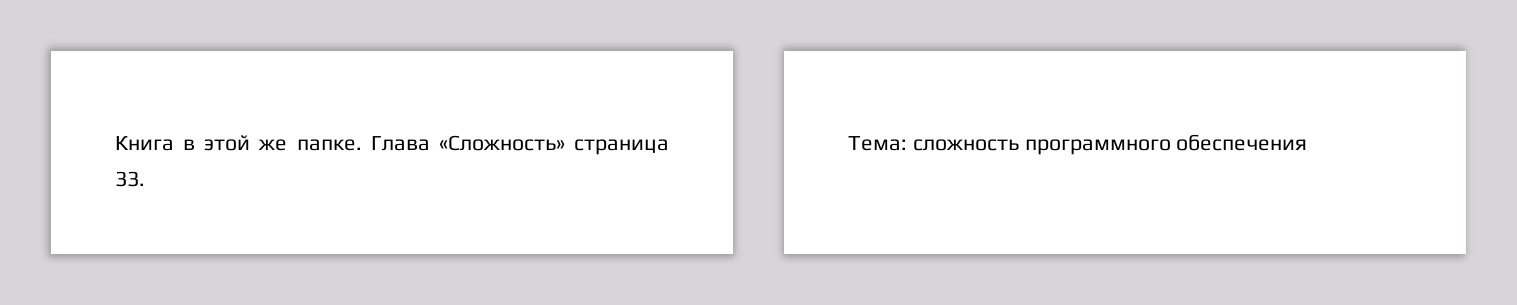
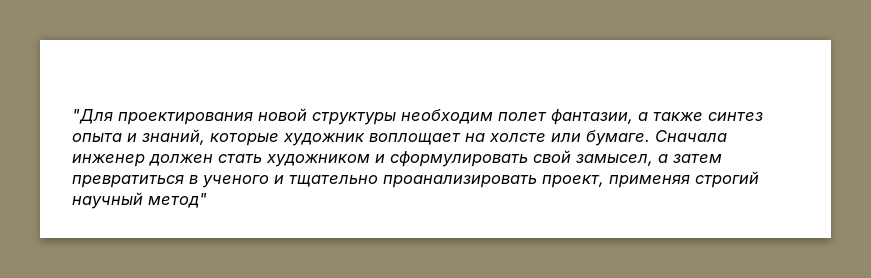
- Книга в этой же папке. Глава «Сложность» страница 33.
- Тема: сложность программного обеспечения
+ "Для проектирования новой структуры необходим полет фантазии, а также синтез опыта и знаний, которые художник воплощает на холсте или бумаге. Сначала инженер должен стать художником и сформулировать свой замысел, а затем превратиться в ученого и тщательно проанализировать проект, применяя строгий научный метод"

